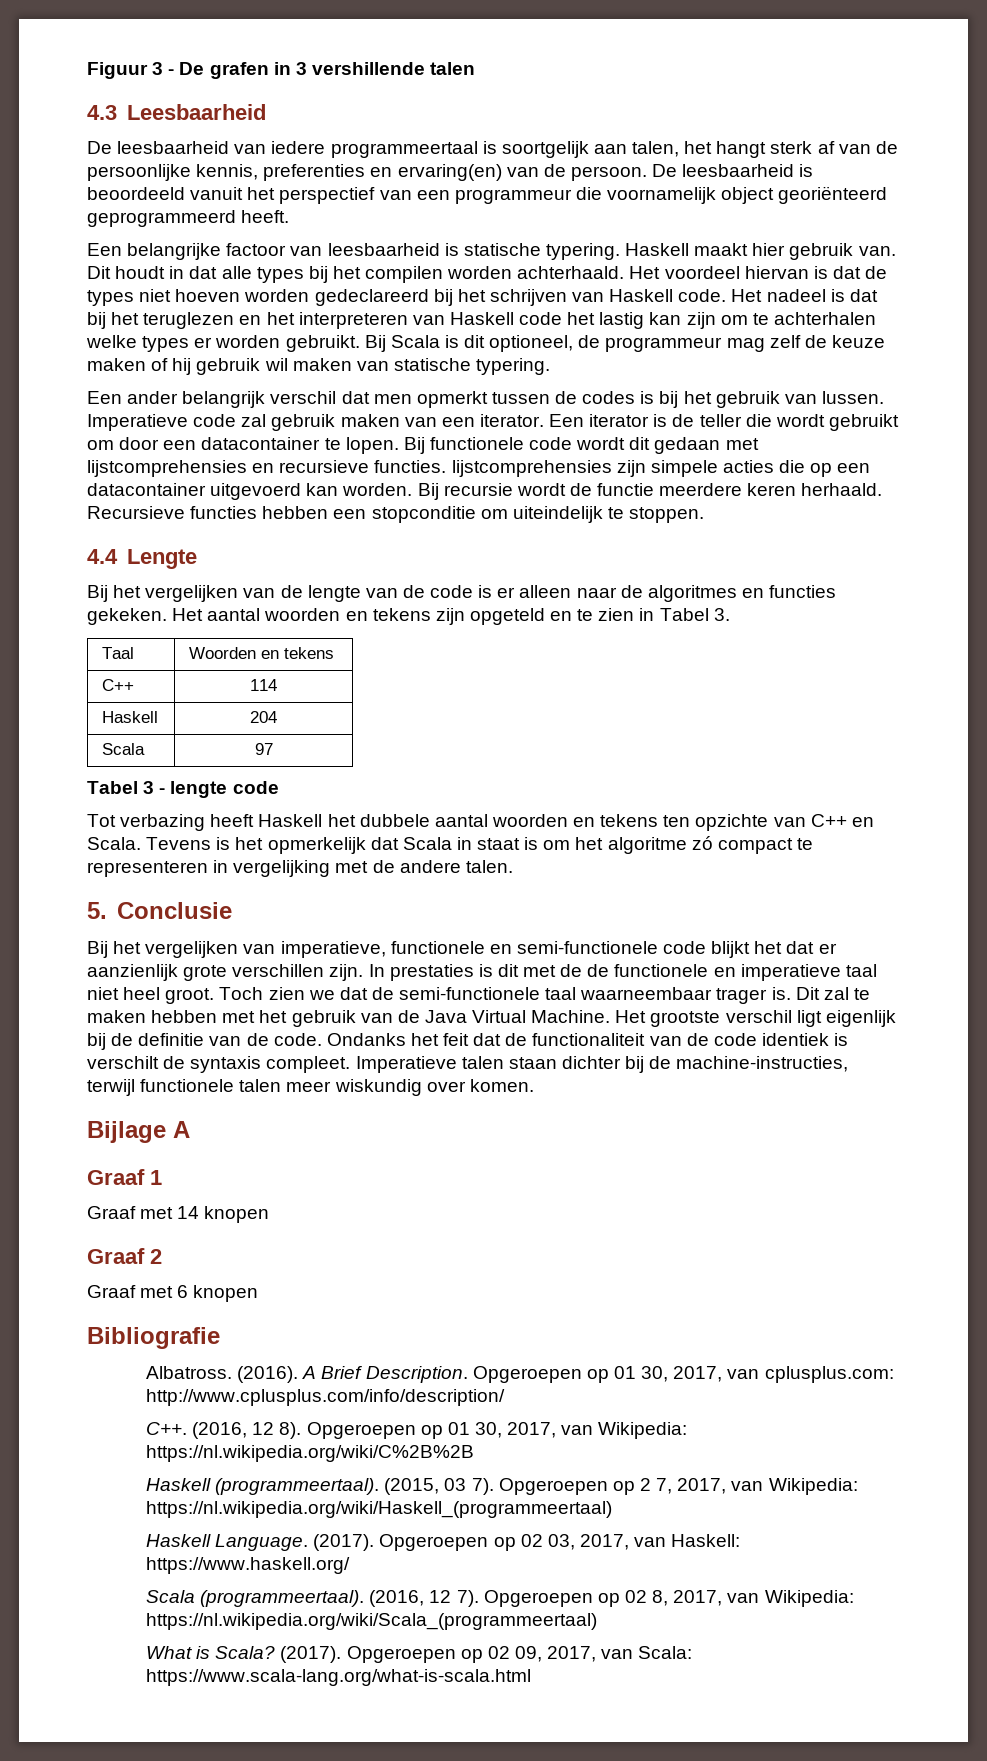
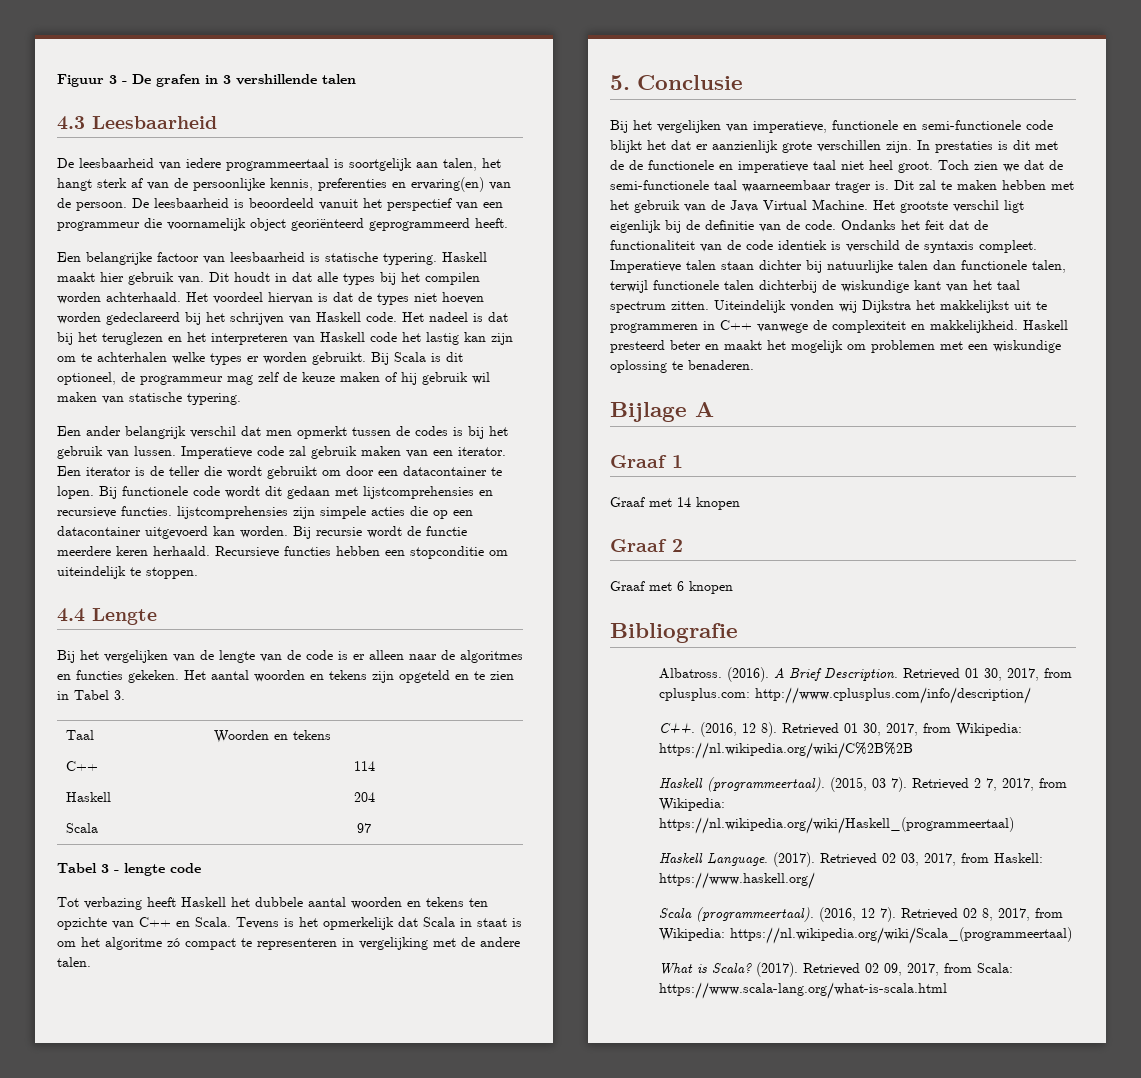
- Ondanks het feit dat de functionaliteit van de code identiek is verschilt de syntaxis compleet.
+ Ondanks het feit dat de functionaliteit van de code identiek is verschild de syntaxis compleet.
- Imperatieve talen staan dichter bij de machine-instructies, terwijl functionele talen meer wiskundig over komen.
+ Imperatieve talen staan dichter bij natuurlijke talen dan functionele talen, terwijl functionele talen dichterbij de wiskundige kant van het taal spectrum zitten. Uiteindelijk vonden wij Dijkstra het makkelijkst uit te programmeren in C++ vanwege de complexiteit en makkelijkheid. Haskell presteerd beter en maakt het mogelijk om problemen met een wiskundige oplossing te benaderen.
- Opgeroepen op 01 30, 2017, van cplusplus.com: http://www.cplusplus.com/info/description/
+ Retrieved 01 30, 2017, from cplusplus.com: http://www.cplusplus.com/info/description/
- Opgeroepen op 01 30, 2017, van Wikipedia: https://nl.wikipedia.org/wiki/C%2B%2B
+ Retrieved 01 30, 2017, from Wikipedia: https://nl.wikipedia.org/wiki/C%2B%2B
- Opgeroepen op 2 7, 2017, van Wikipedia: https://nl.wikipedia.org/wiki/Haskell_(programmeertaal)
+ Retrieved 2 7, 2017, from Wikipedia: https://nl.wikipedia.org/wiki/Haskell_(programmeertaal)
- Opgeroepen op 02 03, 2017, van Haskell: https://www.haskell.org/
+ Retrieved 02 03, 2017, from Haskell: https://www.haskell.org/
- Opgeroepen op 02 8, 2017, van Wikipedia: https://nl.wikipedia.org/wiki/Scala_(programmeertaal)
+ Retrieved 02 8, 2017, from Wikipedia: https://nl.wikipedia.org/wiki/Scala_(programmeertaal)
- Opgeroepen op 02 09, 2017, van Scala: https://www.scala-lang.org/what-is-scala.html
+ Retrieved 02 09, 2017, from Scala: https://www.scala-lang.org/what-is-scala.html

